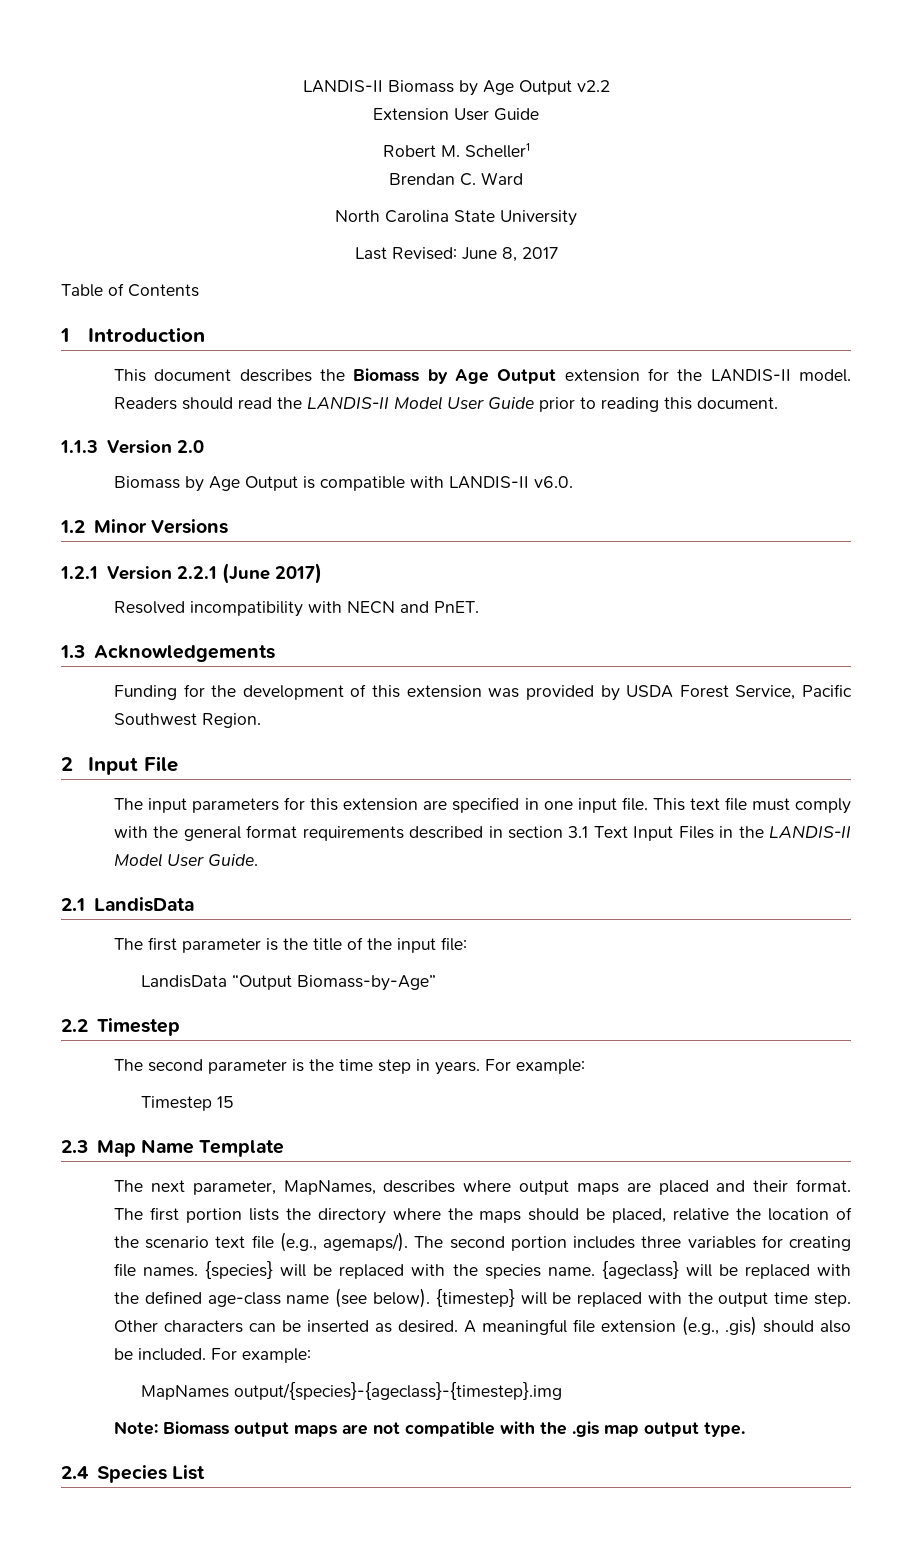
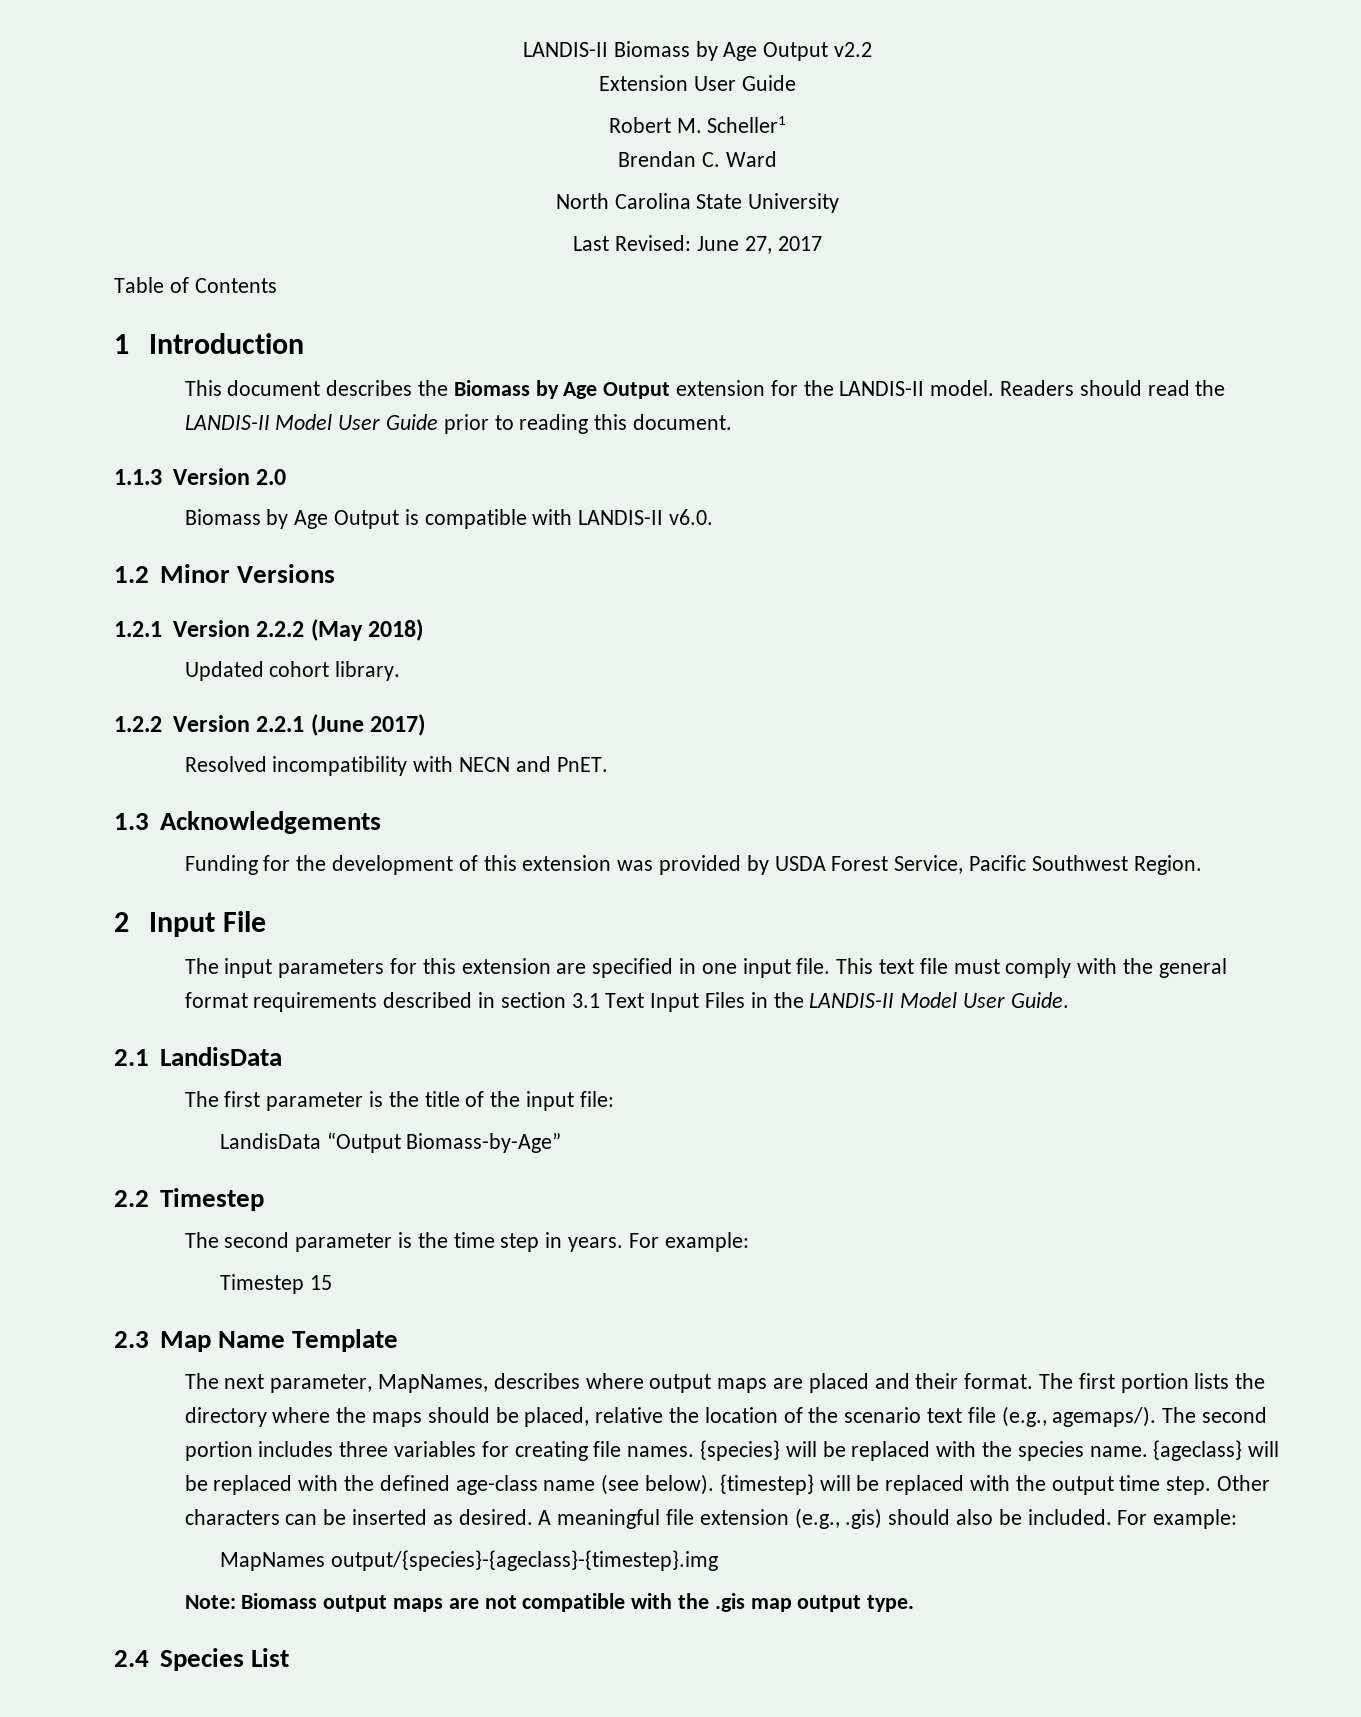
- Last Revised: June 8, 2017
+ Last Revised: June 27, 2017
- 1.2.1 Version 2.2.1 (June 2017)
+ 1.2.1 Version 2.2.2 (May 2018)
+ Updated cohort library.
+ 1.2.2 Version 2.2.1 (June 2017)

